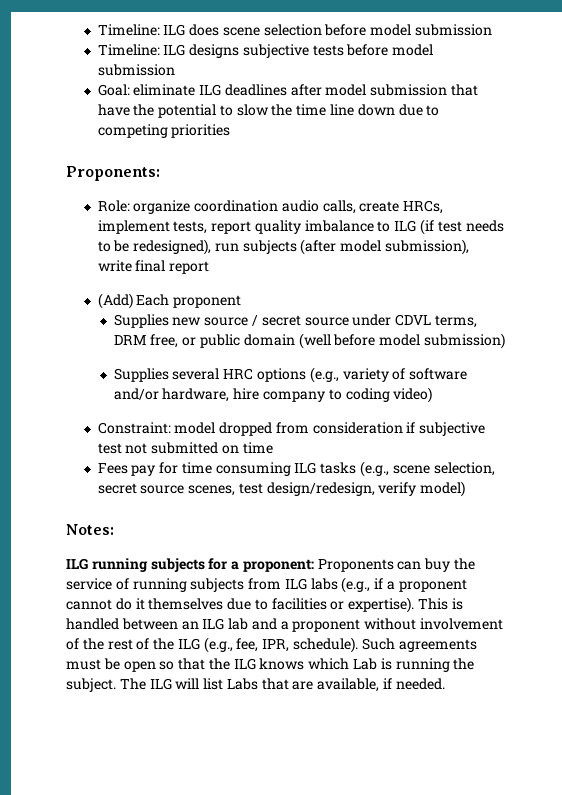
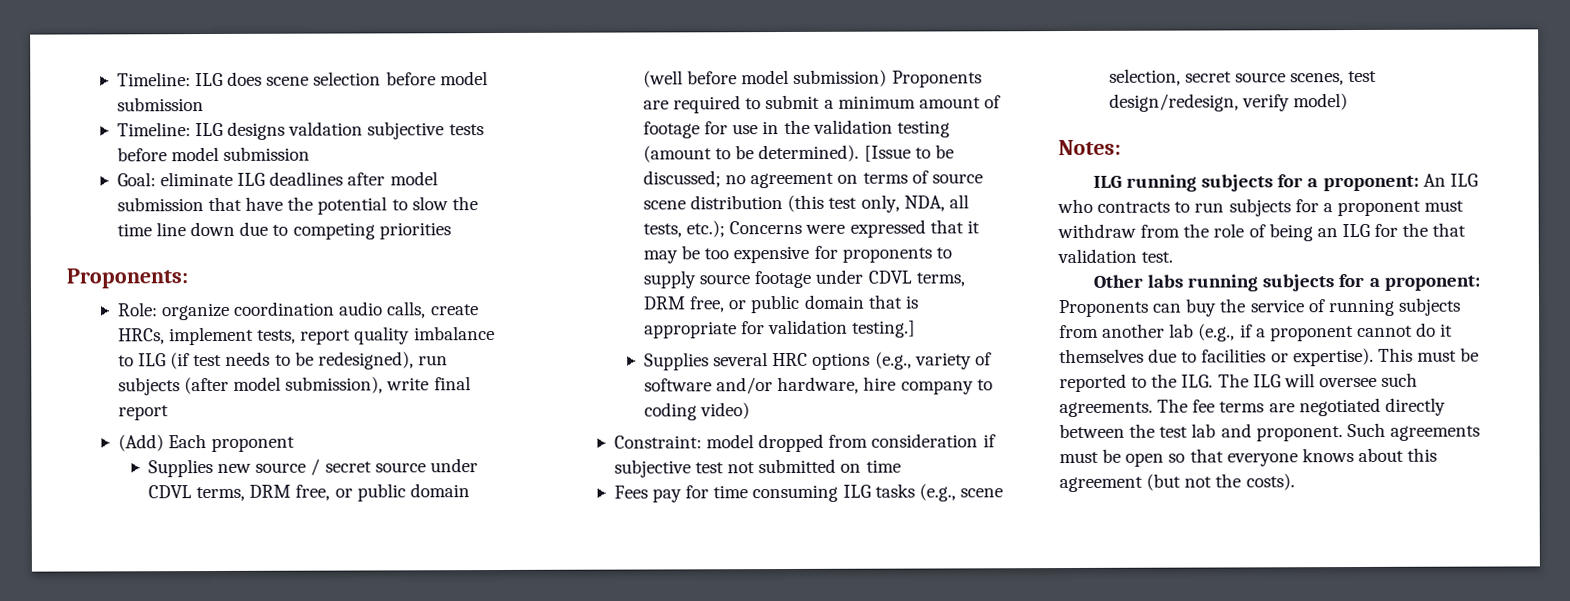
- Timeline: ILG designs subjective tests before model submission
+ Timeline: ILG designs valdation subjective tests before model submission
- Supplies new source / secret source under CDVL terms, DRM free, or public domain (well before model submission)
+ Supplies new source / secret source under CDVL terms, DRM free, or public domain (well before model submission) Proponents are required to submit a minimum amount of footage for use in the validation testing (amount to be determined). [Issue to be discussed; no agreement on terms of source scene distribution (this test only, NDA, all tests, etc.); Concerns were expressed that it may be too expensive for proponents to supply source footage under CDVL terms, DRM free, or public domain that is appropriate for validation testing.]
- ILG running subjects for a proponent: Proponents can buy the service of running subjects from ILG labs (e.g., if a proponent cannot do it themselves due to facilities or expertise).
+ ILG running subjects for a proponent: An ILG who contracts to run subjects for a proponent must withdraw from the role of being an ILG for the that validation test.
+ Other labs running subjects for a proponent: Proponents can buy the service of running subjects from another lab (e.g., if a proponent cannot do it themselves due to facilities or expertise).
- This is handled between an ILG lab and a proponent without involvement of the rest of the ILG (e.g., fee, IPR, schedule).
+ This must be reported to the ILG. The ILG will oversee such agreements. The fee terms are negotiated directly between the test lab and proponent.
- Such agreements must be open so that the ILG knows which Lab is running the subject. The ILG will list Labs that are available, if needed.
+ Such agreements must be open so that everyone knows about this agreement (but not the costs).

